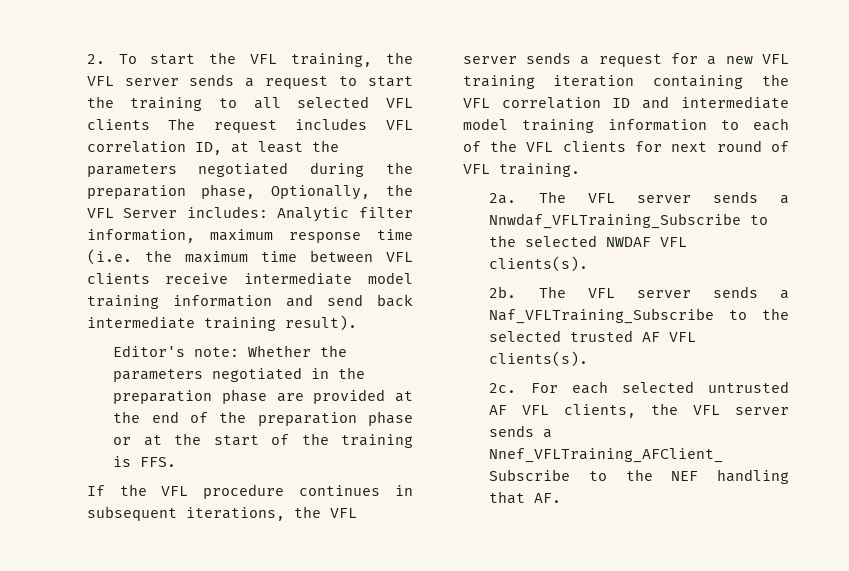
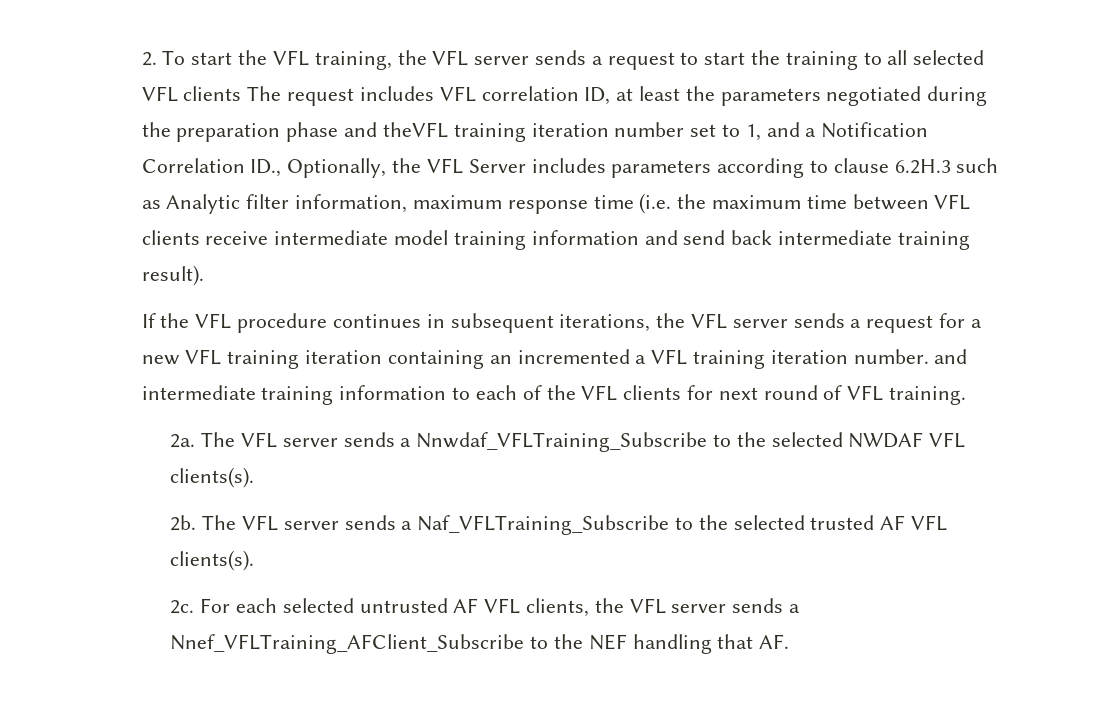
- 2. To start the VFL training, the VFL server sends a request to start the training to all selected VFL clients The request includes VFL correlation ID, at least the parameters negotiated during the preparation phase, Optionally, the VFL Server includes: Analytic filter information, maximum response time (i.e. the maximum time between VFL clients receive intermediate model training information and send back intermediate training result).
+ 2. To start the VFL training, the VFL server sends a request to start the training to all selected VFL clients The request includes VFL correlation ID, at least the parameters negotiated during the preparation phase and theVFL training iteration number set to 1, and a Notification Correlation ID., Optionally, the VFL Server includes parameters according to clause 6.2H.3 such as Analytic filter information, maximum response time (i.e. the maximum time between VFL clients receive intermediate model training information and send back intermediate training result).
- Editor's note: Whether the parameters negotiated in the preparation phase are provided at the end of the preparation phase or at the start of the training is FFS.
- If the VFL procedure continues in subsequent iterations, the VFL server sends a request for a new VFL training iteration containing the VFL correlation ID and intermediate model training information to each of the VFL clients for next round of VFL training.
+ If the VFL procedure continues in subsequent iterations, the VFL server sends a request for a new VFL training iteration containing an incremented a VFL training iteration number. and intermediate training information to each of the VFL clients for next round of VFL training.

